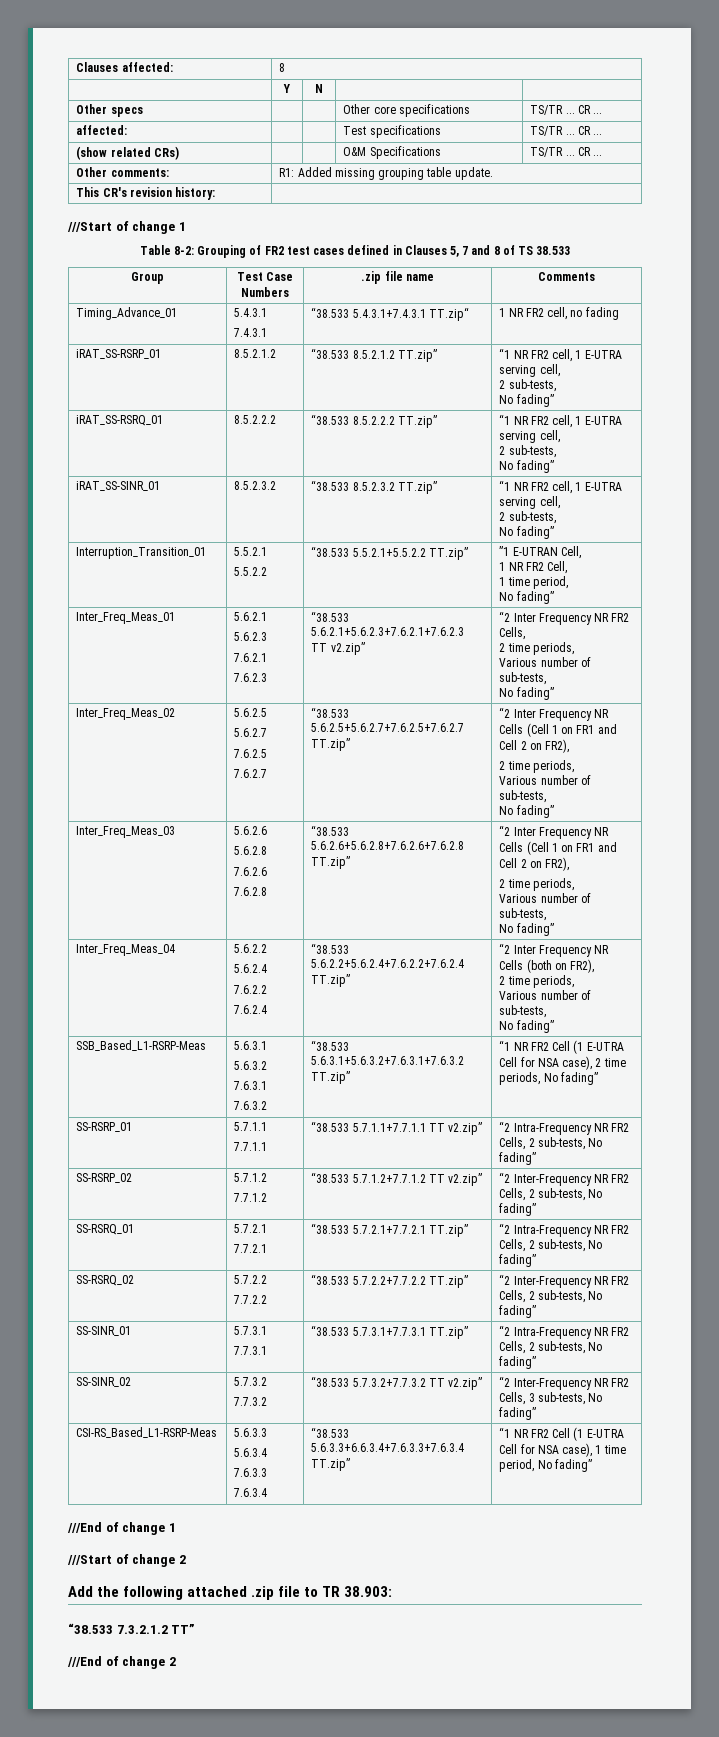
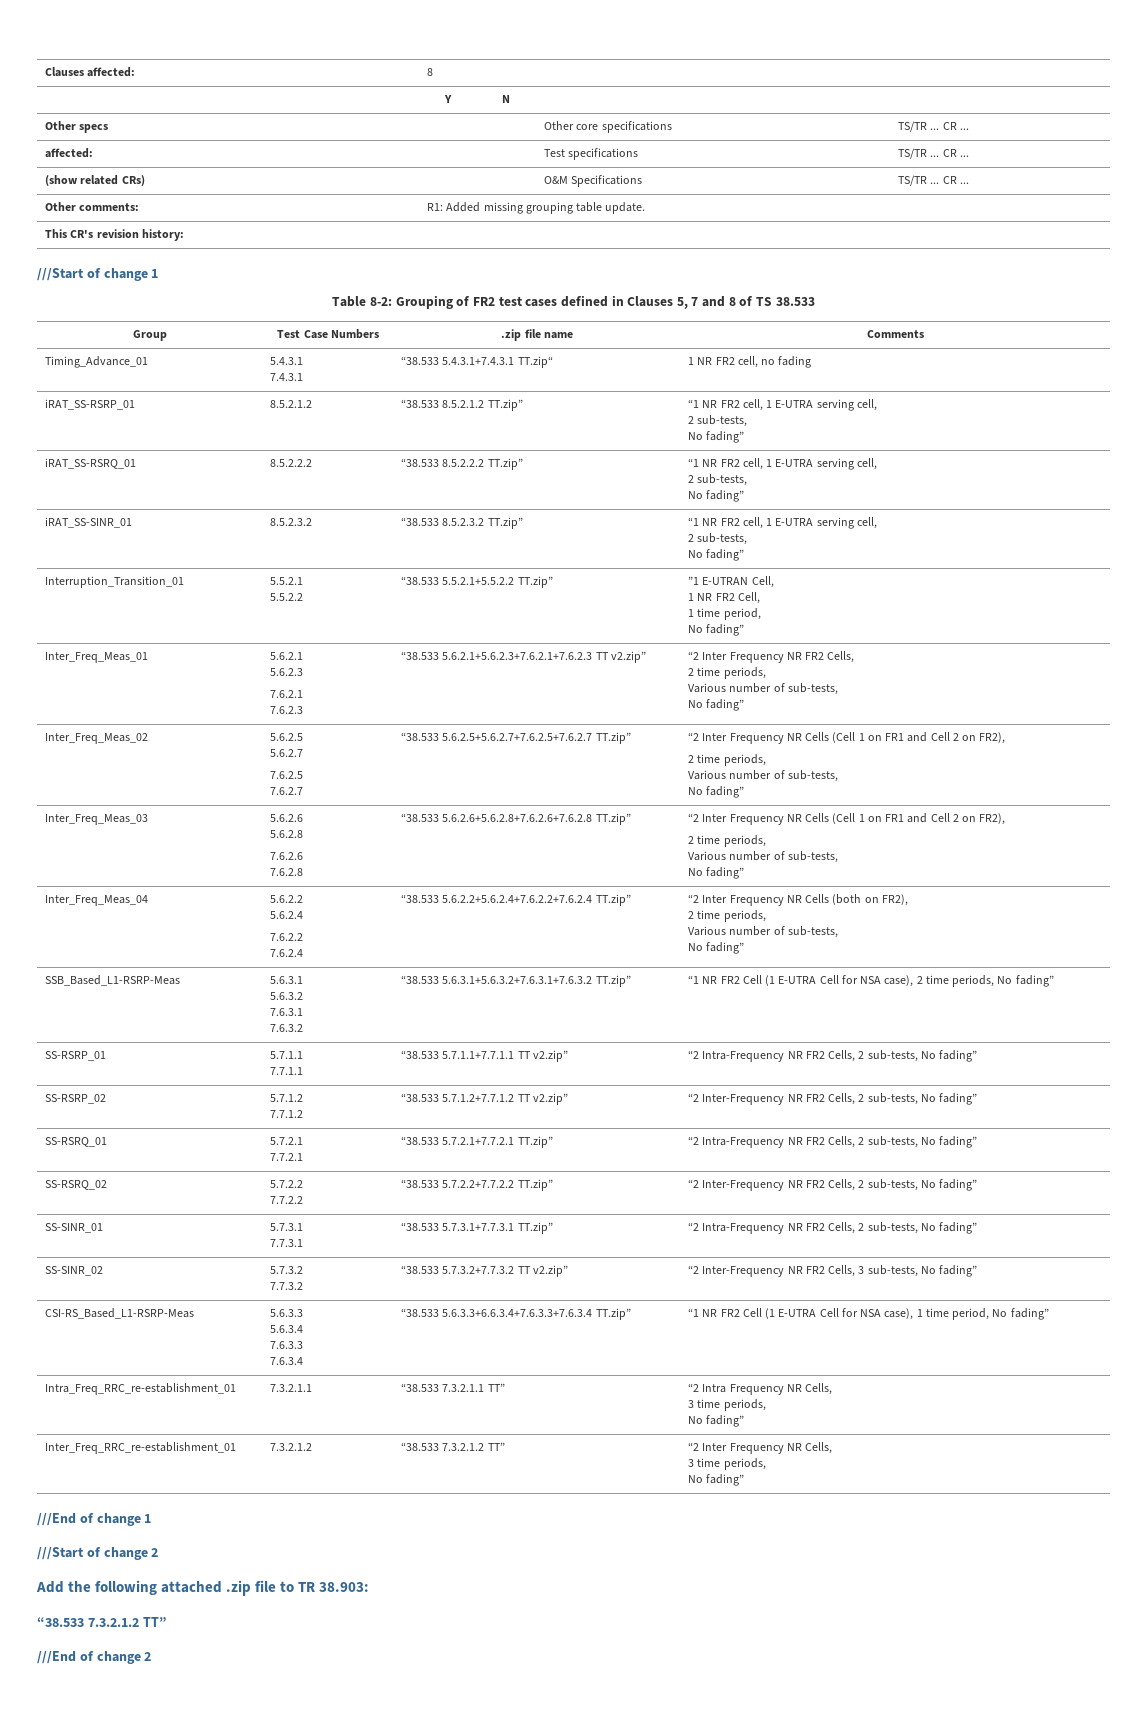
+ Intra_Freq_RRC_re-establishment_01 | 7.3.2.1.1 | “38.533 7.3.2.1.1 TT” | “2 Intra Frequency NR Cells,
+ 3 time periods,
+ No fading”
+ Inter_Freq_RRC_re-establishment_01 | 7.3.2.1.2 | “38.533 7.3.2.1.2 TT” | “2 Inter Frequency NR Cells,
+ 3 time periods,
+ No fading”

